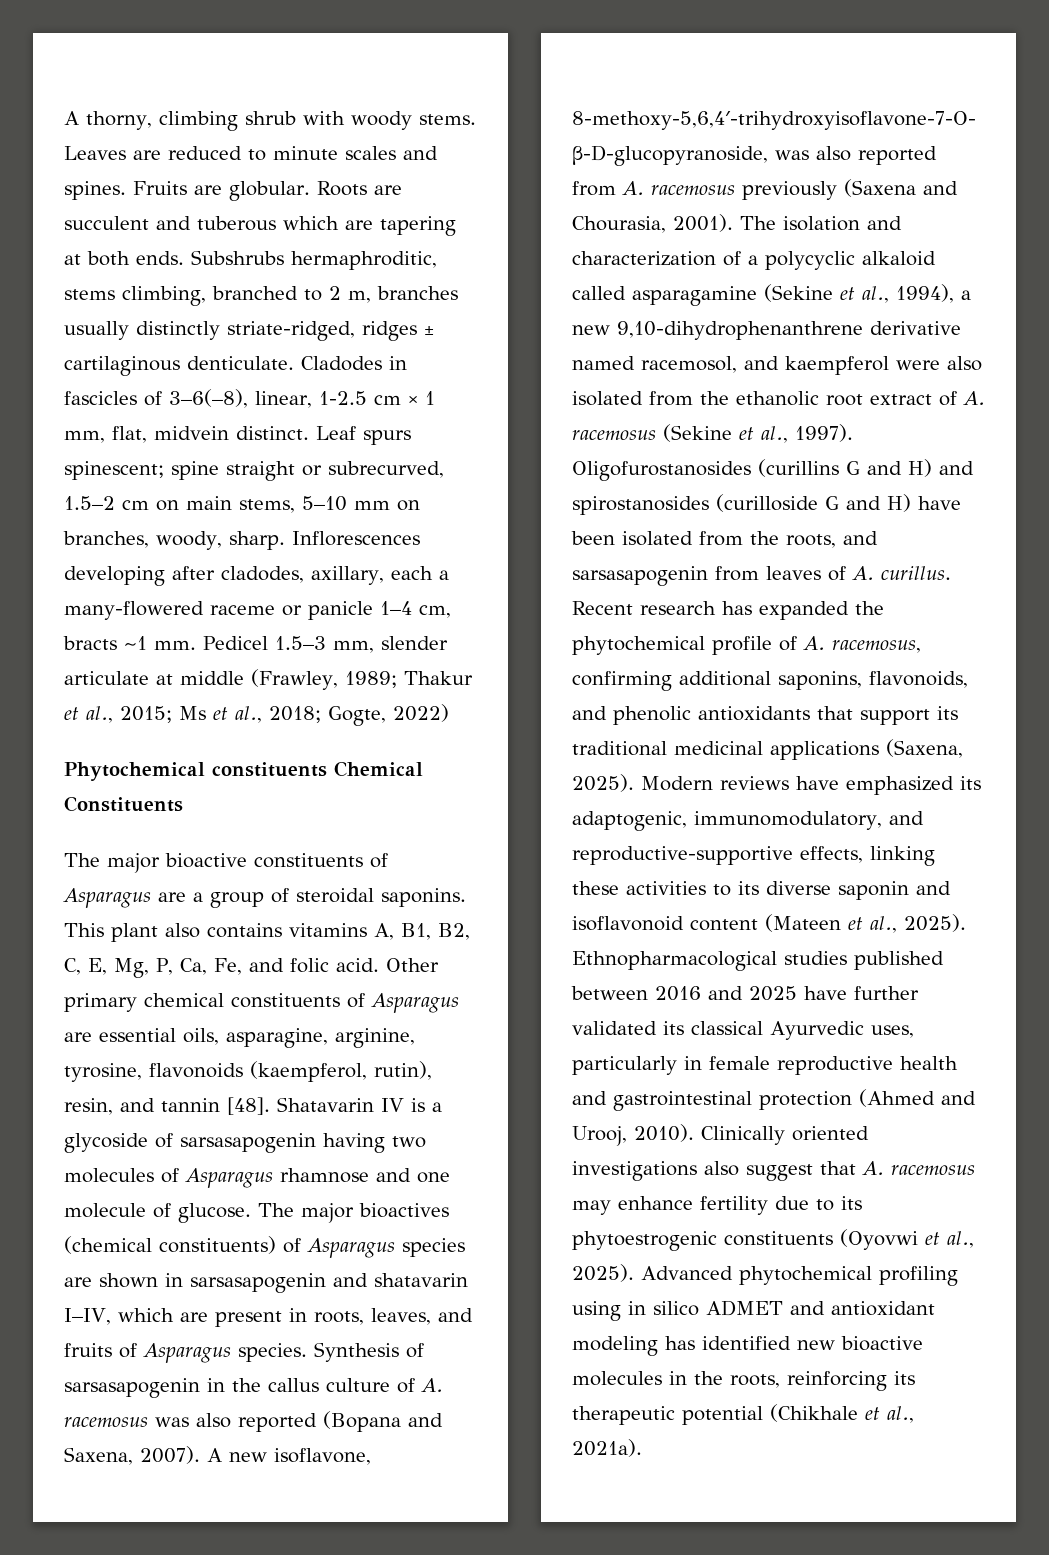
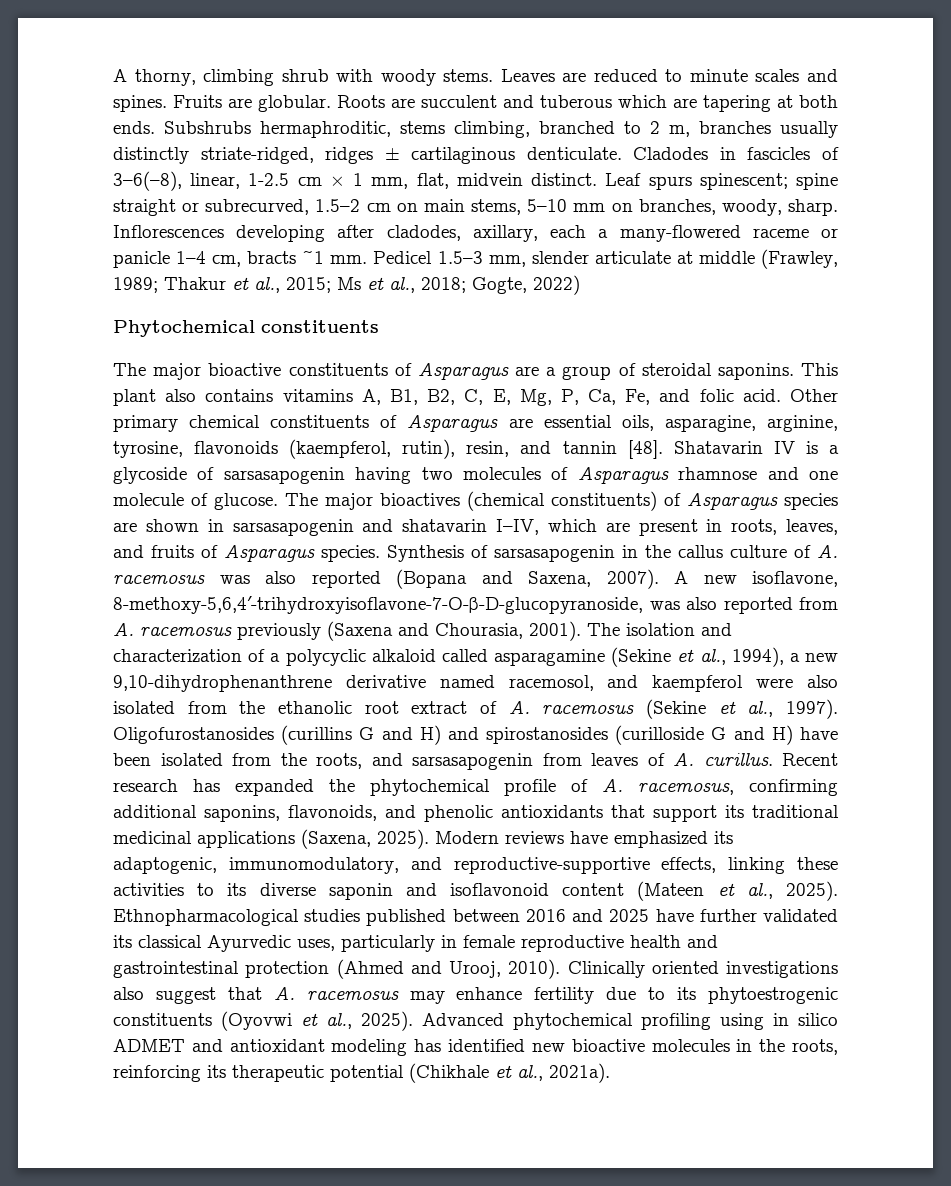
- Phytochemical constituents Chemical Constituents
+ Phytochemical constituents

